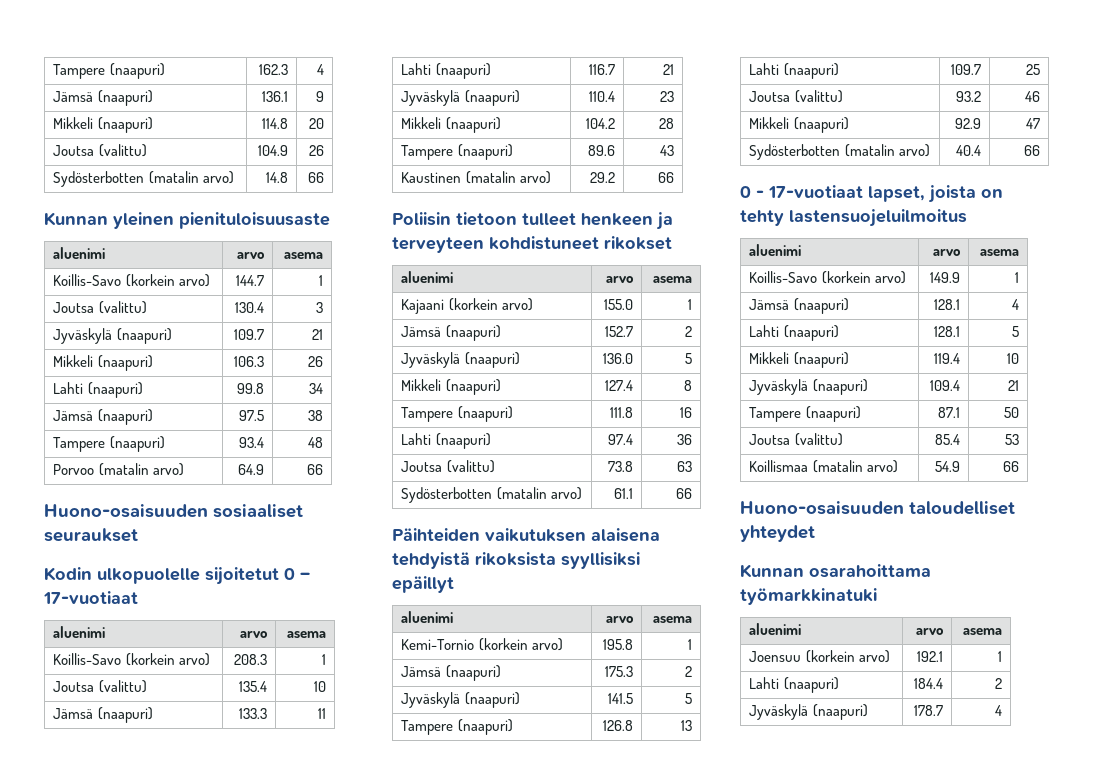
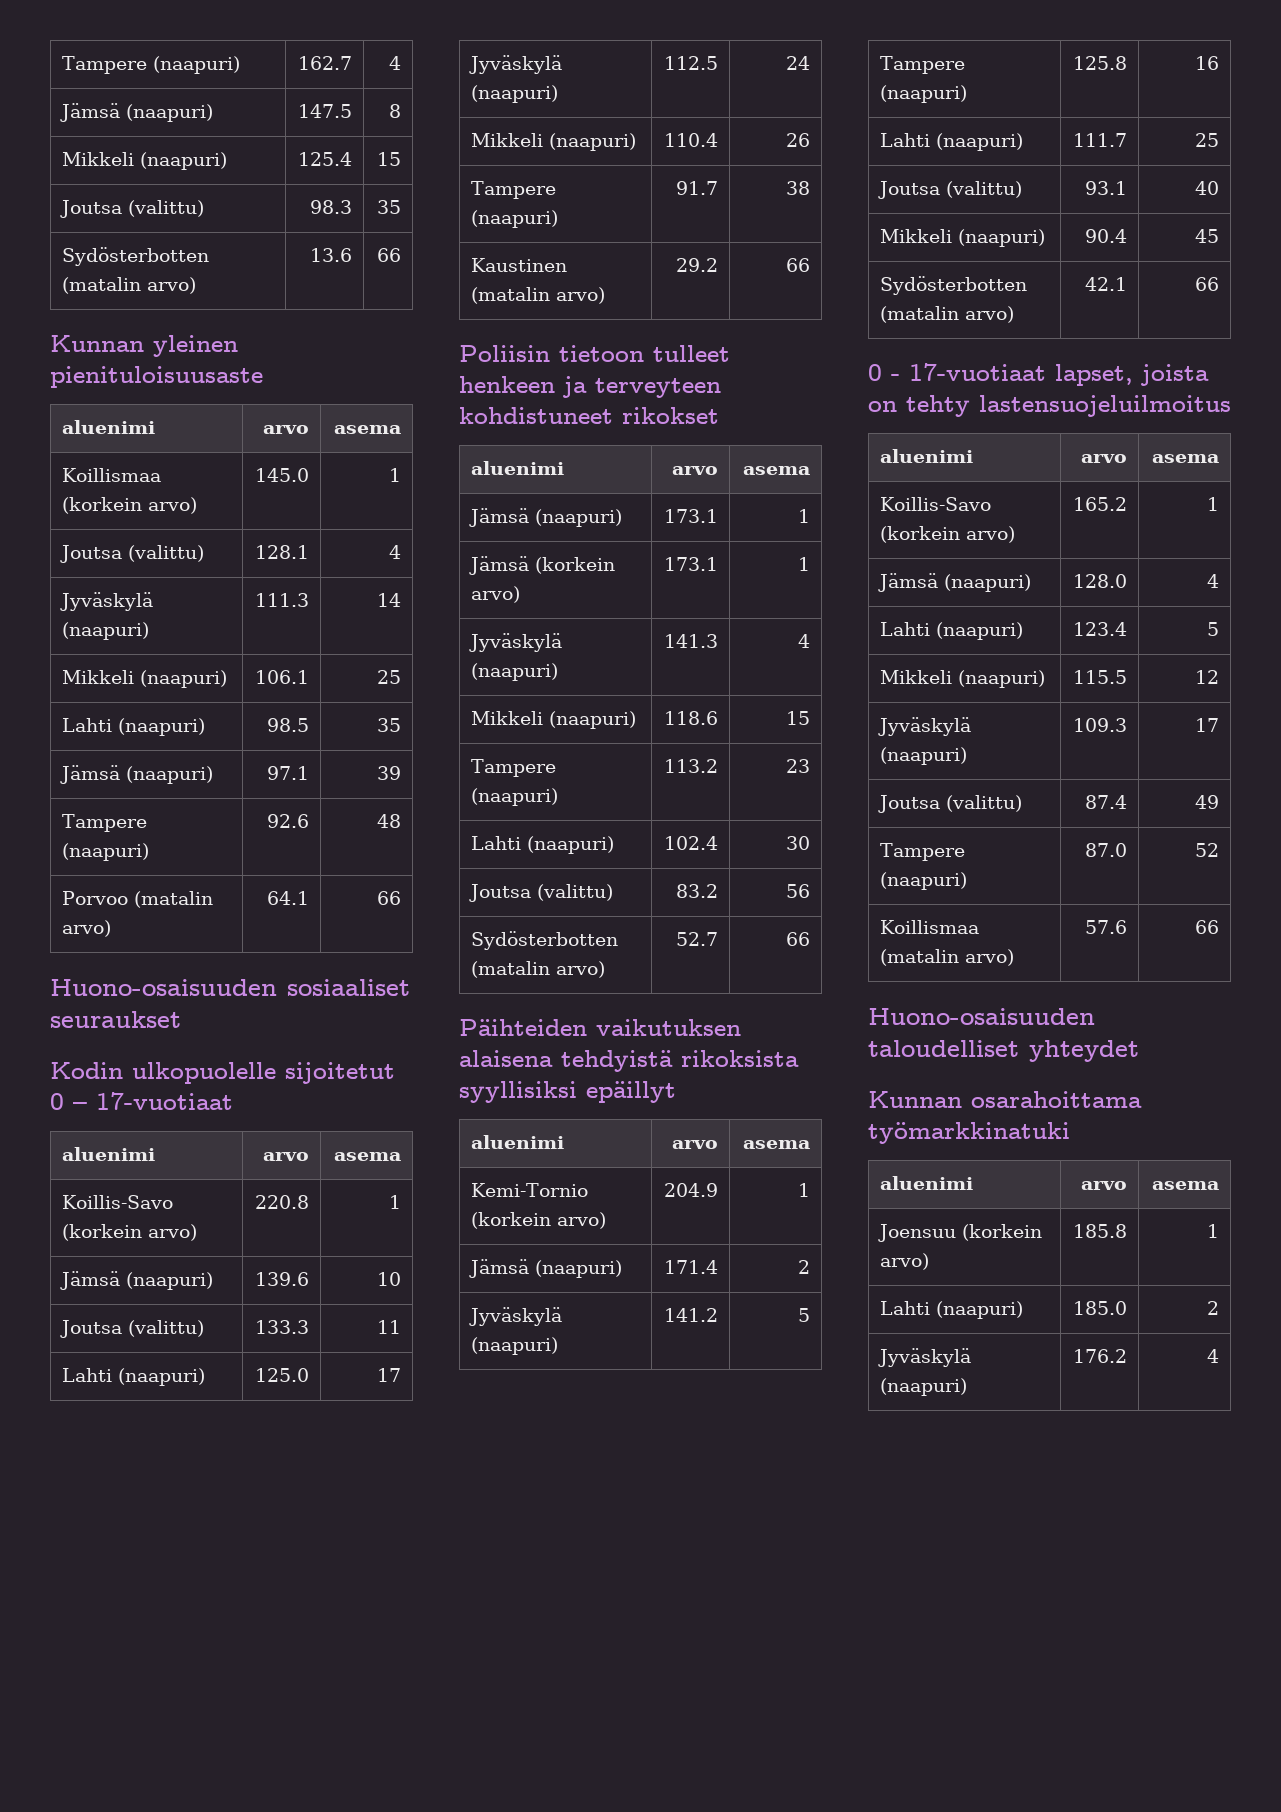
- Tampere (naapuri) | 162.3 | 4
+ Tampere (naapuri) | 162.7 | 4
- Jämsä (naapuri) | 136.1 | 9
- Mikkeli (naapuri) | 114.8 | 20
- Joutsa (valittu) | 104.9 | 26
- Sydösterbotten (matalin arvo) | 14.8 | 66
+ Jämsä (naapuri) | 147.5 | 8
+ Mikkeli (naapuri) | 125.4 | 15
+ Joutsa (valittu) | 98.3 | 35
+ Sydösterbotten (matalin arvo) | 13.6 | 66
- Koillis-Savo (korkein arvo) | 144.7 | 1
- Joutsa (valittu) | 130.4 | 3
- Jyväskylä (naapuri) | 109.7 | 21
- Mikkeli (naapuri) | 106.3 | 26
- Lahti (naapuri) | 99.8 | 34
- Jämsä (naapuri) | 97.5 | 38
- Tampere (naapuri) | 93.4 | 48
+ Koillismaa (korkein arvo) | 145.0 | 1
+ Joutsa (valittu) | 128.1 | 4
+ Jyväskylä (naapuri) | 111.3 | 14
+ Mikkeli (naapuri) | 106.1 | 25
+ Lahti (naapuri) | 98.5 | 35
+ Jämsä (naapuri) | 97.1 | 39
+ Tampere (naapuri) | 92.6 | 48
- Porvoo (matalin arvo) | 64.9 | 66
+ Porvoo (matalin arvo) | 64.1 | 66
- Koillis-Savo (korkein arvo) | 208.3 | 1
- Joutsa (valittu) | 135.4 | 10
- Jämsä (naapuri) | 133.3 | 11
+ Koillis-Savo (korkein arvo) | 220.8 | 1
+ Jämsä (naapuri) | 139.6 | 10
+ Joutsa (valittu) | 133.3 | 11
- Lahti (naapuri) | 116.7 | 21
- Jyväskylä (naapuri) | 110.4 | 23
- Mikkeli (naapuri) | 104.2 | 28
- Tampere (naapuri) | 89.6 | 43
+ Lahti (naapuri) | 125.0 | 17
+ Jyväskylä (naapuri) | 112.5 | 24
+ Mikkeli (naapuri) | 110.4 | 26
+ Tampere (naapuri) | 91.7 | 38
- Kajaani (korkein arvo) | 155.0 | 1
- Jämsä (naapuri) | 152.7 | 2
- Jyväskylä (naapuri) | 136.0 | 5
- Mikkeli (naapuri) | 127.4 | 8
- Tampere (naapuri) | 111.8 | 16
- Lahti (naapuri) | 97.4 | 36
- Joutsa (valittu) | 73.8 | 63
- Sydösterbotten (matalin arvo) | 61.1 | 66
+ Jämsä (naapuri) | 173.1 | 1
+ Jämsä (korkein arvo) | 173.1 | 1
+ Jyväskylä (naapuri) | 141.3 | 4
+ Mikkeli (naapuri) | 118.6 | 15
+ Tampere (naapuri) | 113.2 | 23
+ Lahti (naapuri) | 102.4 | 30
+ Joutsa (valittu) | 83.2 | 56
+ Sydösterbotten (matalin arvo) | 52.7 | 66
- Kemi-Tornio (korkein arvo) | 195.8 | 1
- Jämsä (naapuri) | 175.3 | 2
- Jyväskylä (naapuri) | 141.5 | 5
+ Kemi-Tornio (korkein arvo) | 204.9 | 1
+ Jämsä (naapuri) | 171.4 | 2
+ Jyväskylä (naapuri) | 141.2 | 5
- Tampere (naapuri) | 126.8 | 13
- Lahti (naapuri) | 109.7 | 25
+ Tampere (naapuri) | 125.8 | 16
+ Lahti (naapuri) | 111.7 | 25
- Joutsa (valittu) | 93.2 | 46
- Mikkeli (naapuri) | 92.9 | 47
- Sydösterbotten (matalin arvo) | 40.4 | 66
+ Joutsa (valittu) | 93.1 | 40
+ Mikkeli (naapuri) | 90.4 | 45
+ Sydösterbotten (matalin arvo) | 42.1 | 66
- Koillis-Savo (korkein arvo) | 149.9 | 1
- Jämsä (naapuri) | 128.1 | 4
+ Koillis-Savo (korkein arvo) | 165.2 | 1
+ Jämsä (naapuri) | 128.0 | 4
- Lahti (naapuri) | 128.1 | 5
- Mikkeli (naapuri) | 119.4 | 10
- Jyväskylä (naapuri) | 109.4 | 21
- Tampere (naapuri) | 87.1 | 50
- Joutsa (valittu) | 85.4 | 53
+ Lahti (naapuri) | 123.4 | 5
+ Mikkeli (naapuri) | 115.5 | 12
+ Jyväskylä (naapuri) | 109.3 | 17
+ Joutsa (valittu) | 87.4 | 49
+ Tampere (naapuri) | 87.0 | 52
- Koillismaa (matalin arvo) | 54.9 | 66
+ Koillismaa (matalin arvo) | 57.6 | 66
- Joensuu (korkein arvo) | 192.1 | 1
+ Joensuu (korkein arvo) | 185.8 | 1
- Lahti (naapuri) | 184.4 | 2
- Jyväskylä (naapuri) | 178.7 | 4
+ Lahti (naapuri) | 185.0 | 2
+ Jyväskylä (naapuri) | 176.2 | 4

